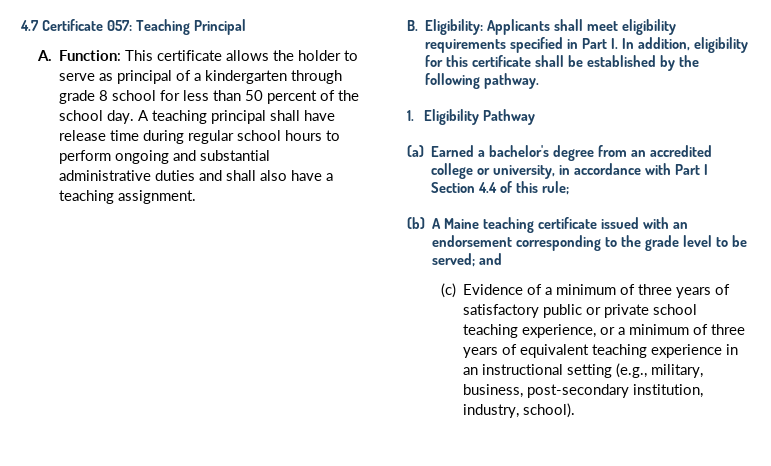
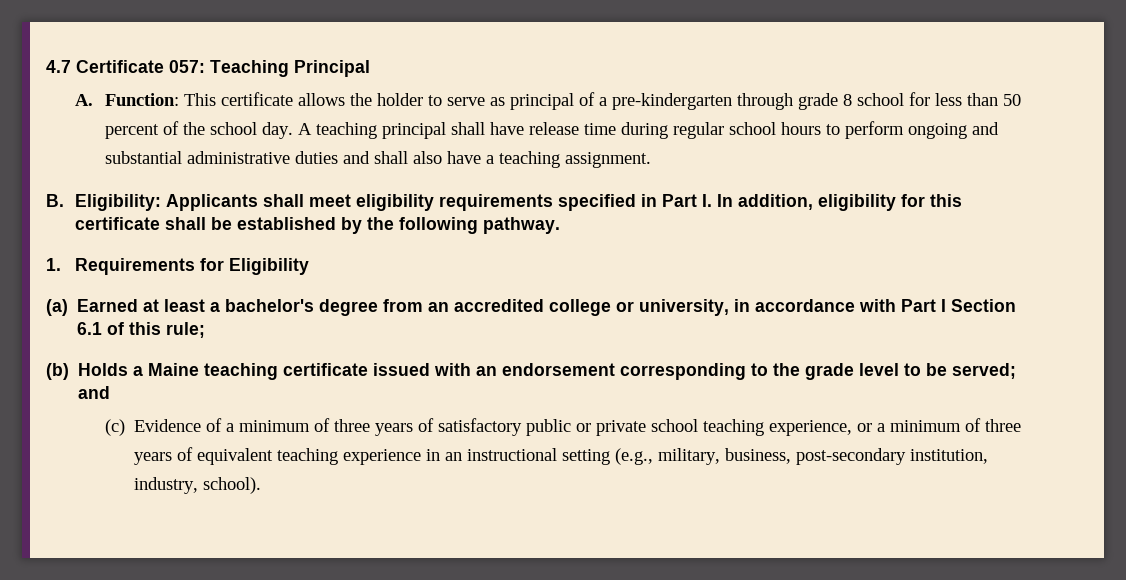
- A. Function: This certificate allows the holder to serve as principal of a kindergarten through grade 8 school for less than 50 percent of the school day.
+ A. Function: This certificate allows the holder to serve as principal of a pre-kindergarten through grade 8 school for less than 50 percent of the school day.
- 1. Eligibility Pathway
+ 1. Requirements for Eligibility
- (a) Earned a bachelor's degree from an accredited college or university, in accordance with Part I Section 4.4 of this rule;
+ (a) Earned at least a bachelor's degree from an accredited college or university, in accordance with Part I Section 6.1 of this rule;
- (b) A Maine teaching certificate issued with an endorsement corresponding to the grade level to be served; and
+ (b) Holds a Maine teaching certificate issued with an endorsement corresponding to the grade level to be served; and

